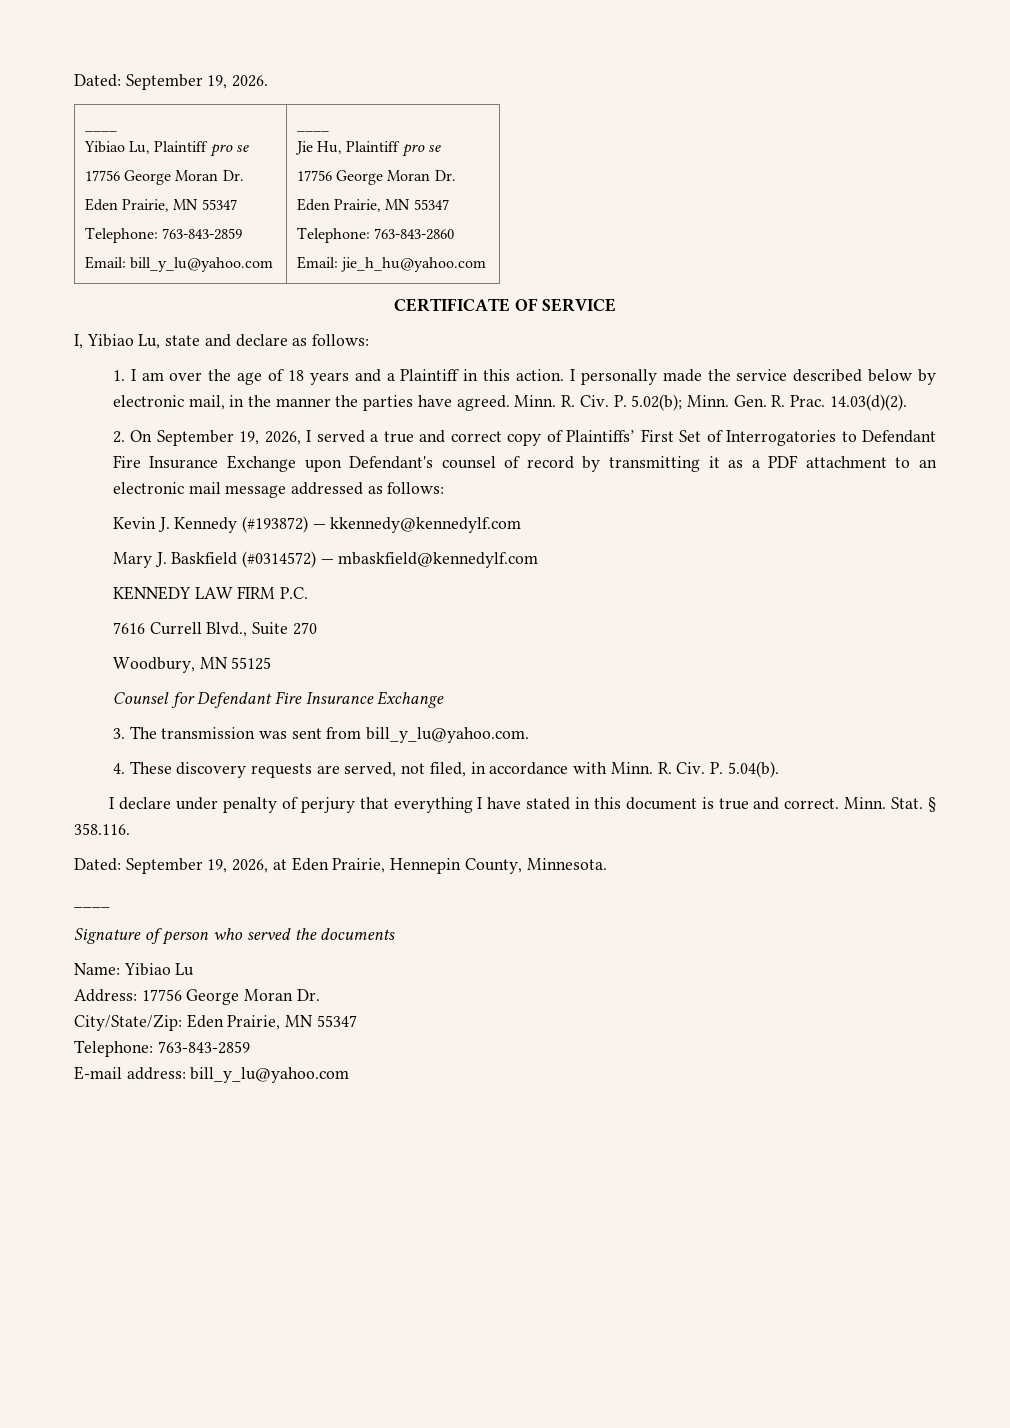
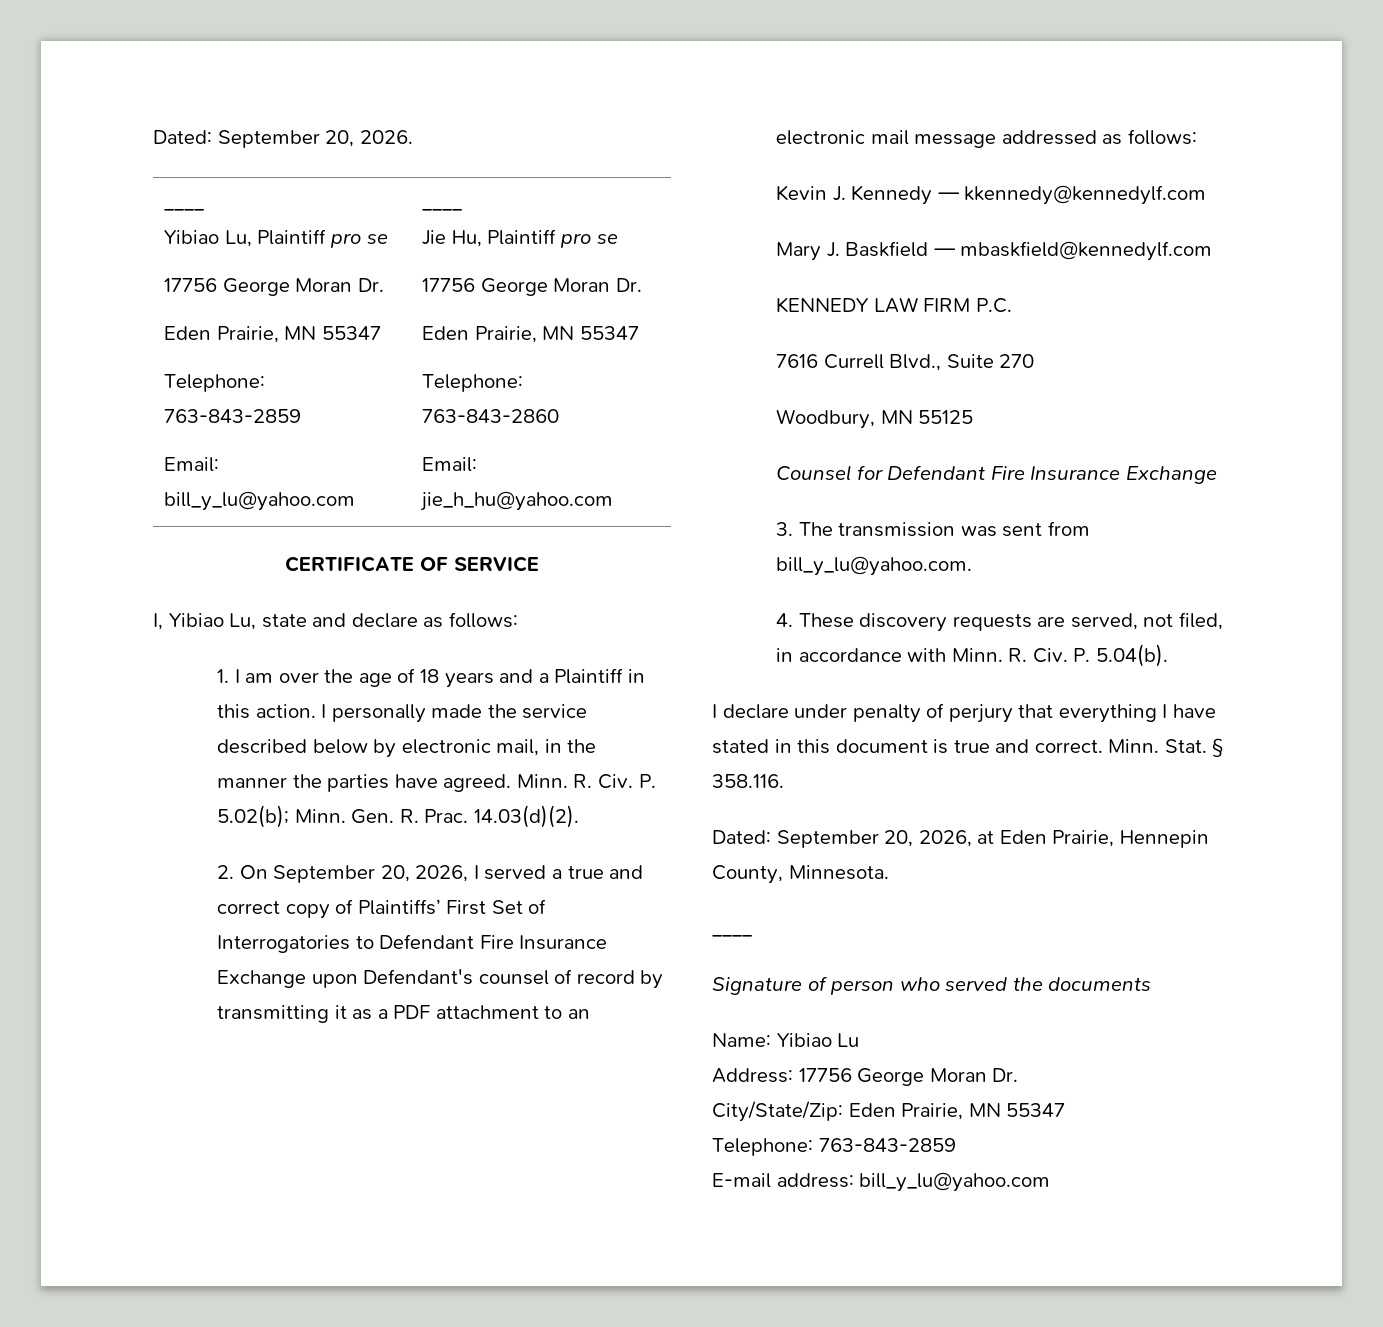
- Dated: September 19, 2026.
+ Dated: September 20, 2026.
- 2. On September 19, 2026, I served a true and correct copy of Plaintiffs’ First Set of Interrogatories to Defendant Fire Insurance Exchange upon Defendant's counsel of record by transmitting it as a PDF attachment to an electronic mail message addressed as follows:
+ 2. On September 20, 2026, I served a true and correct copy of Plaintiffs’ First Set of Interrogatories to Defendant Fire Insurance Exchange upon Defendant's counsel of record by transmitting it as a PDF attachment to an electronic mail message addressed as follows:
- Kevin J. Kennedy (#193872) — kkennedy@kennedylf.com
+ Kevin J. Kennedy — kkennedy@kennedylf.com
- Mary J. Baskfield (#0314572) — mbaskfield@kennedylf.com
+ Mary J. Baskfield — mbaskfield@kennedylf.com
- Dated: September 19, 2026, at Eden Prairie, Hennepin County, Minnesota.
+ Dated: September 20, 2026, at Eden Prairie, Hennepin County, Minnesota.

